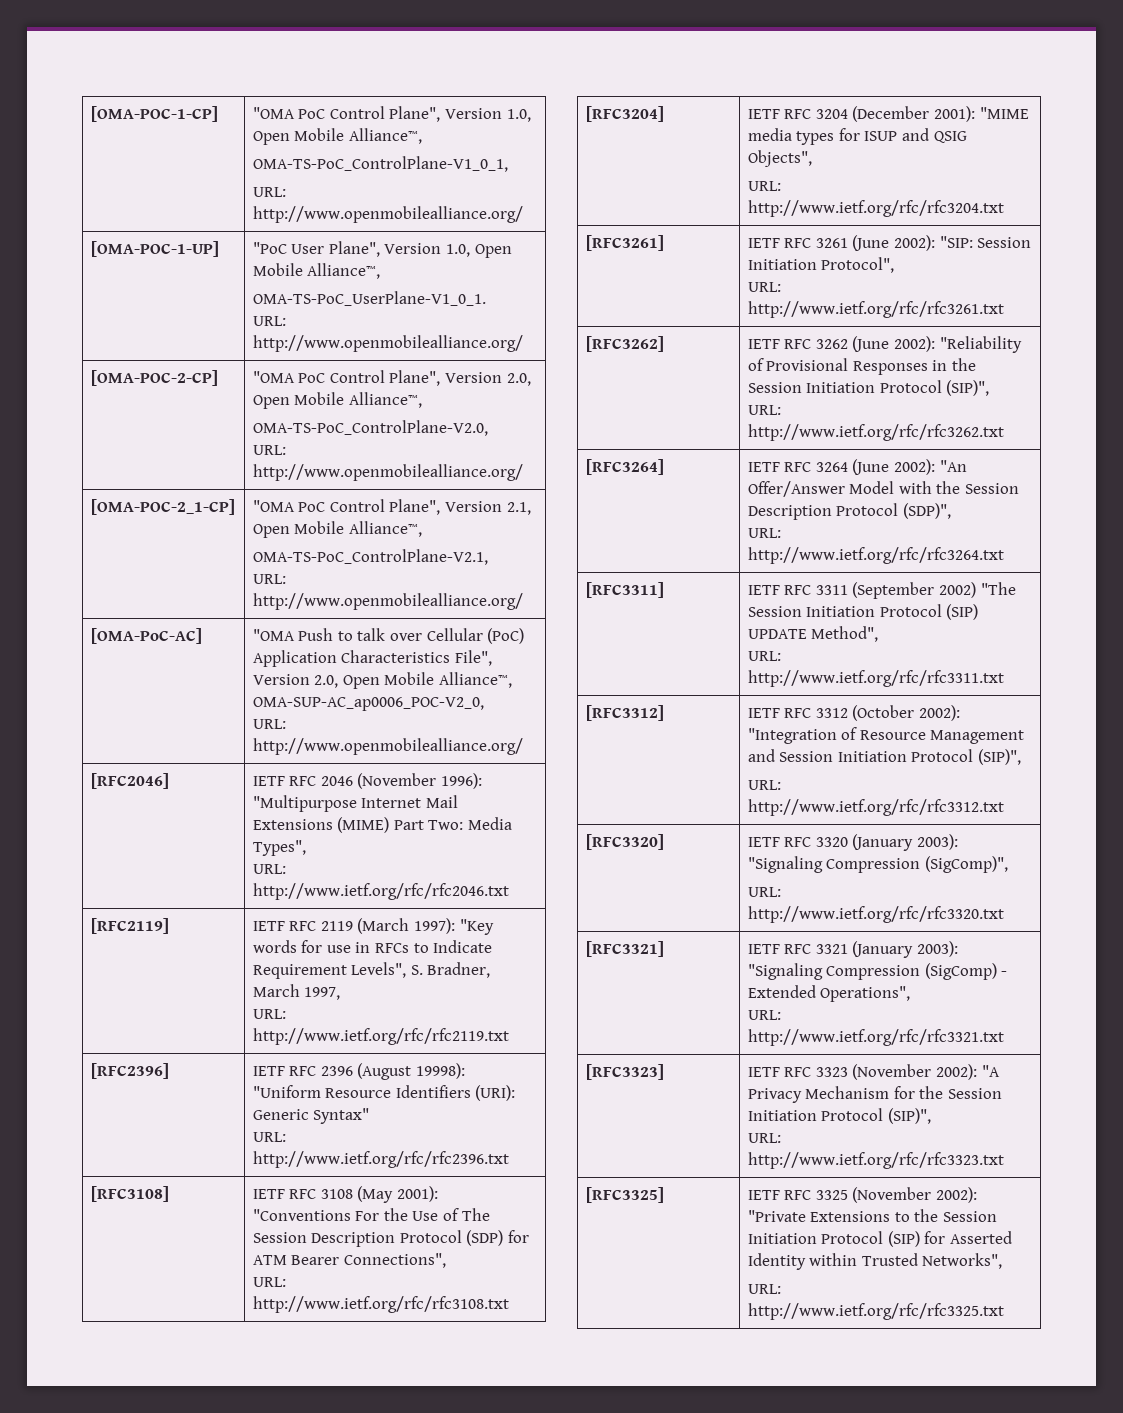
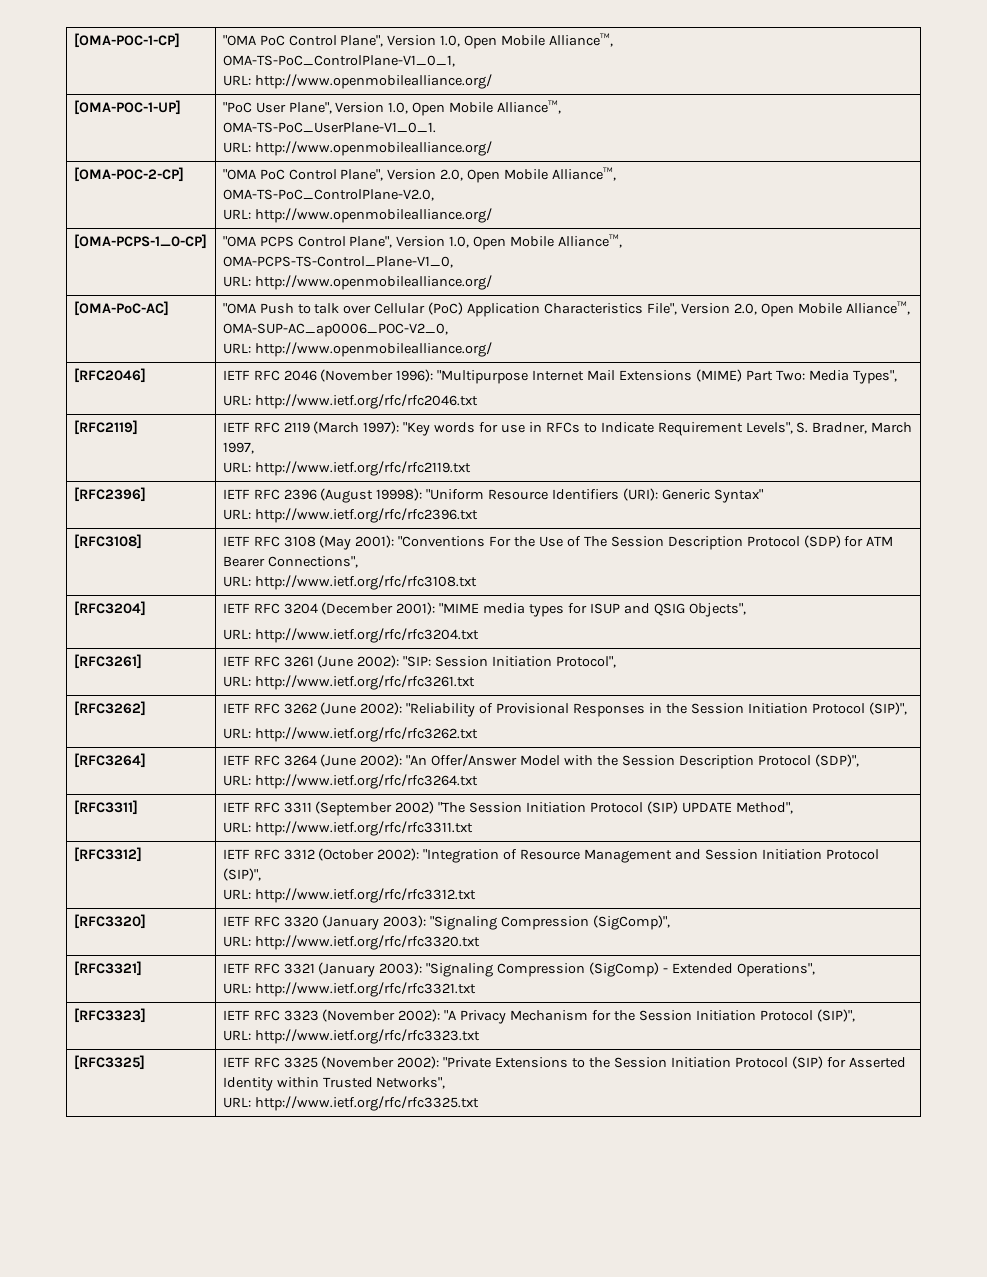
- [OMA-POC-2_1-CP] | "OMA PoC Control Plane", Version 2.1, Open Mobile Alliance™,
- OMA-TS-PoC_ControlPlane-V2.1,
+ [OMA-PCPS-1_0-CP] | "OMA PCPS Control Plane", Version 1.0, Open Mobile Alliance™,
+ OMA-PCPS-TS-Control_Plane-V1_0,

